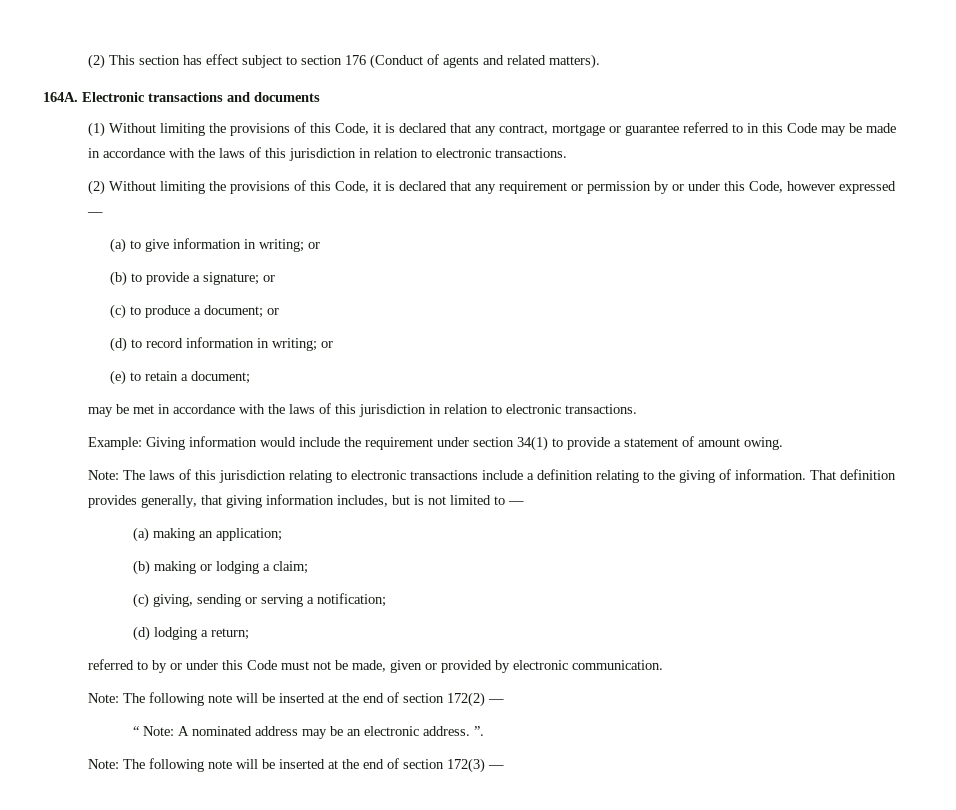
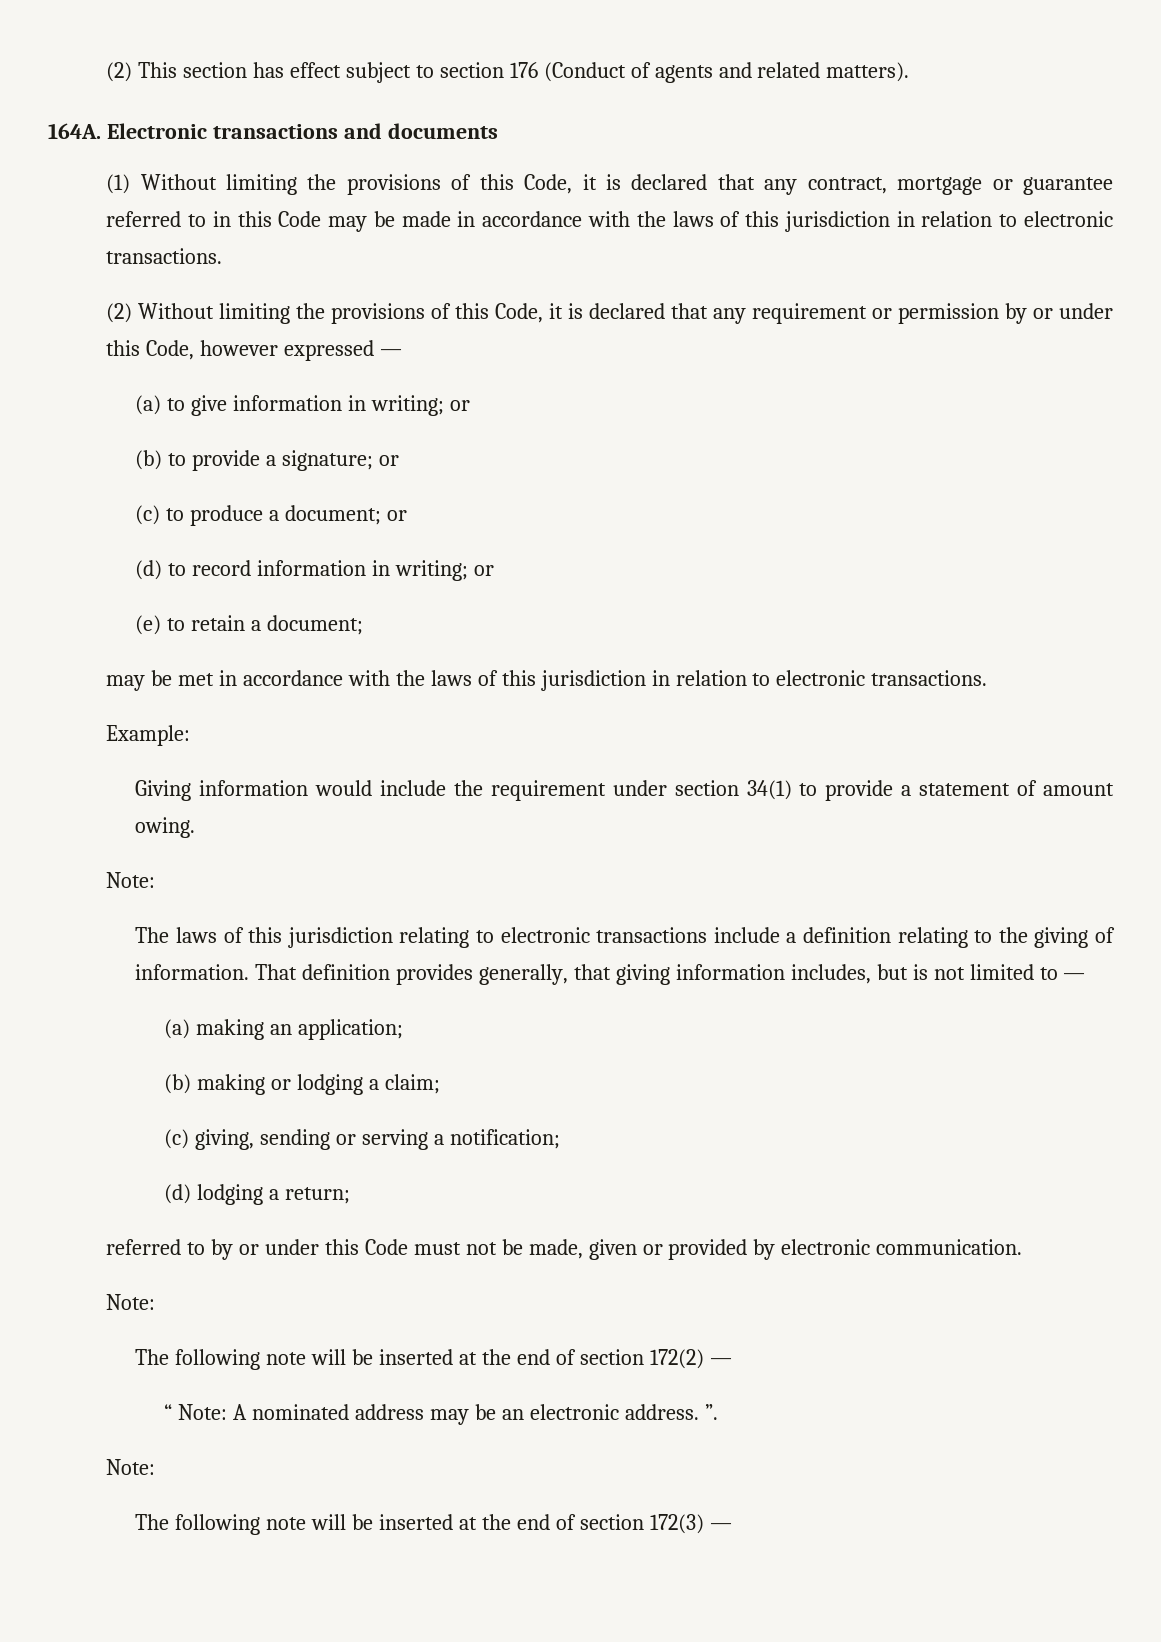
- Example: Giving information would include the requirement under section 34(1) to provide a statement of amount owing.
- Note: The laws of this jurisdiction relating to electronic transactions include a definition relating to the giving of information.
+ Example:
+ Giving information would include the requirement under section 34(1) to provide a statement of amount owing.
+ Note:
+ The laws of this jurisdiction relating to electronic transactions include a definition relating to the giving of information.
  referred to by or under this Code must not be made, given or provided by electronic communication.
- Note: The following note will be inserted at the end of section 172(2) —
+ Note:
+ The following note will be inserted at the end of section 172(2) —
  “ Note: A nominated address may be an electronic address. ”.
- Note: The following note will be inserted at the end of section 172(3) —
+ Note:
+ The following note will be inserted at the end of section 172(3) —

